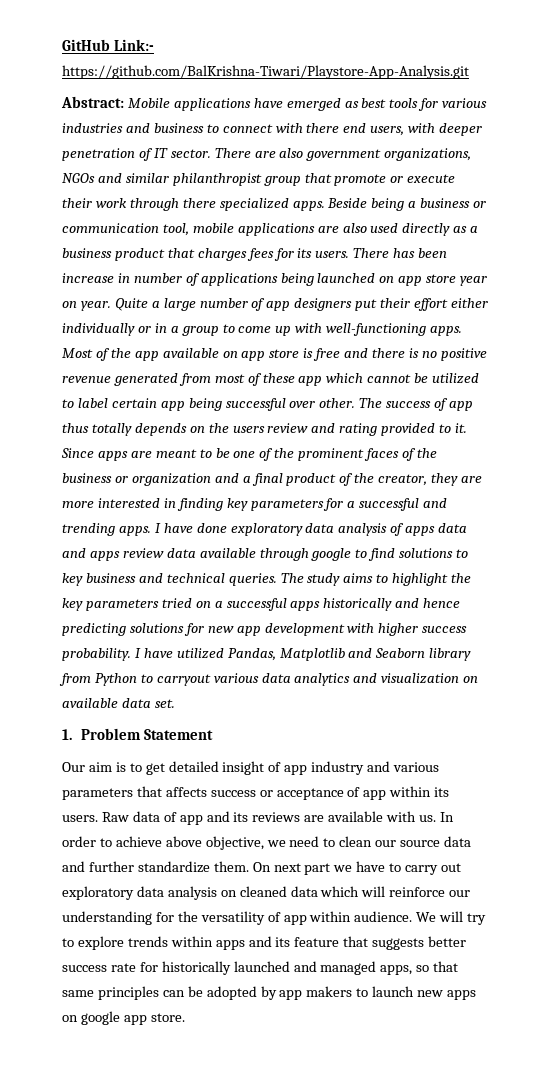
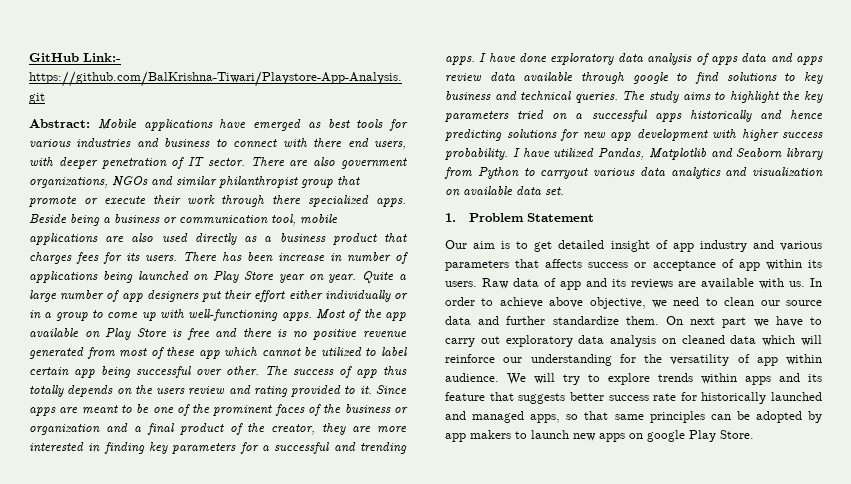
- There has been increase in number of applications being launched on app store year on year.
+ There has been increase in number of applications being launched on Play Store year on year.
- Most of the app available on app store is free and there is no positive revenue generated from most of these app which cannot be utilized to label certain app being successful over other.
+ Most of the app available on Play Store is free and there is no positive revenue generated from most of these app which cannot be utilized to label certain app being successful over other.
- We will try to explore trends within apps and its feature that suggests better success rate for historically launched and managed apps, so that same principles can be adopted by app makers to launch new apps on google app store.
+ We will try to explore trends within apps and its feature that suggests better success rate for historically launched and managed apps, so that same principles can be adopted by app makers to launch new apps on google Play Store.

